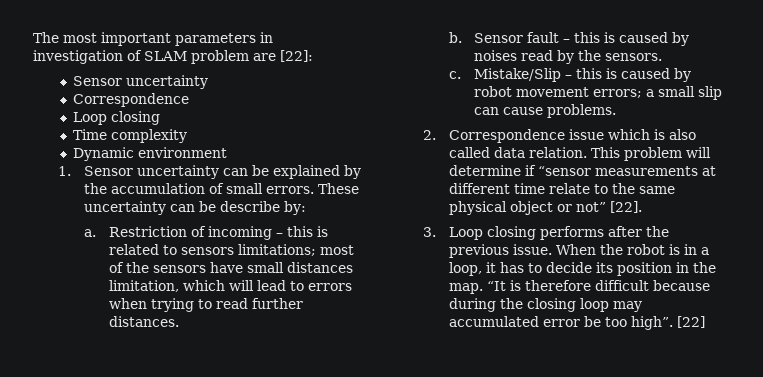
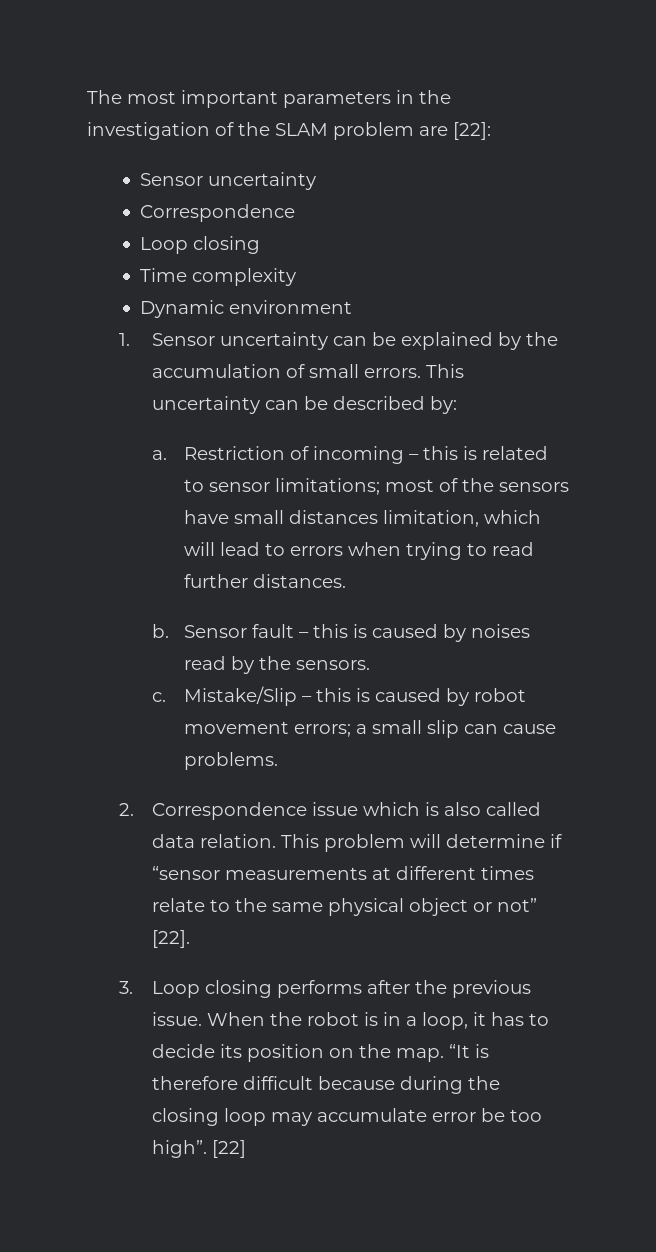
- The most important parameters in investigation of SLAM problem are [22]:
+ The most important parameters in the investigation of the SLAM problem are [22]:
- These uncertainty can be describe by:
+ This uncertainty can be described by:
- Restriction of incoming – this is related to sensors limitations; most of the sensors have small distances limitation, which will lead to errors when trying to read further distances.
+ Restriction of incoming – this is related to sensor limitations; most of the sensors have small distances limitation, which will lead to errors when trying to read further distances.
- This problem will determine if “sensor measurements at different time relate to the same physical object or not” [22].
+ This problem will determine if “sensor measurements at different times relate to the same physical object or not” [22].
- When the robot is in a loop, it has to decide its position in the map.
+ When the robot is in a loop, it has to decide its position on the map.
- “It is therefore difficult because during the closing loop may accumulated error be too high”.
+ “It is therefore difficult because during the closing loop may accumulate error be too high”.

